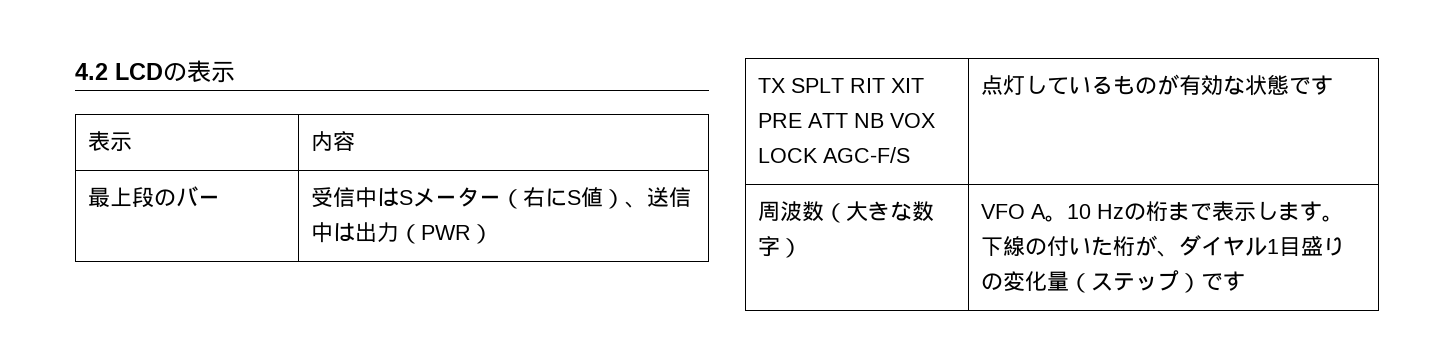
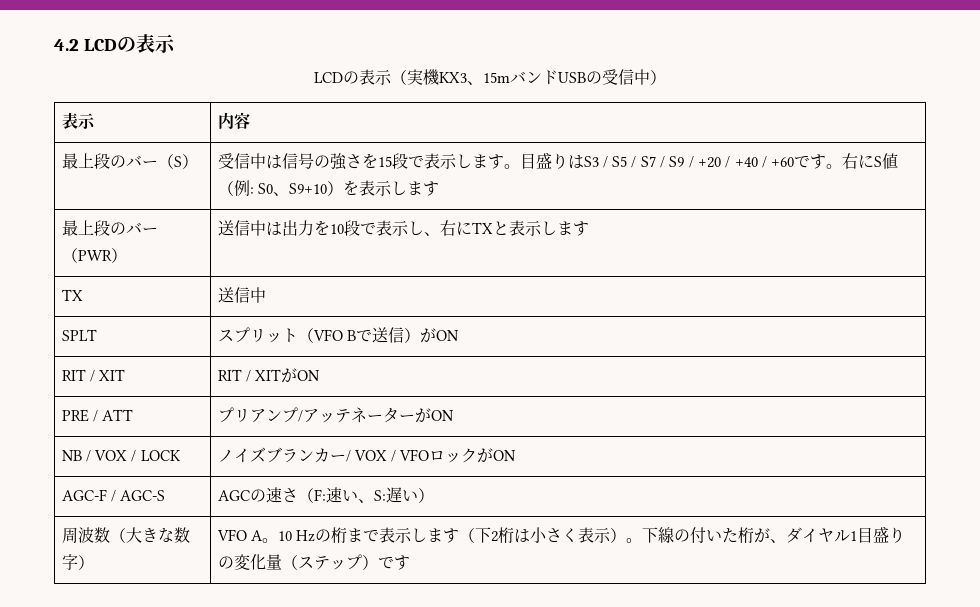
+ LCDの表示（実機KX3、15mバンドUSBの受信中）
- 最上段のバー
+ 最上段のバー（S）
- 受信中はSメーター（右にS値）、送信中は出力（PWR）
- TX SPLT RIT XIT PRE ATT NB VOX LOCK AGC-F/S | 点灯しているものが有効な状態です
+ 受信中は信号の強さを15段で表示します。目盛りはS3 / S5 / S7 / S9 / +20 / +40 / +60です。右にS値（例: S0、S9+10）を表示します
+ 最上段のバー（PWR） | 送信中は出力を10段で表示し、右にTXと表示します
+ TX | 送信中
+ SPLT | スプリット（VFO Bで送信）がON
+ RIT / XIT | RIT / XITがON
+ PRE / ATT | プリアンプ/アッテネーターがON
+ NB / VOX / LOCK | ノイズブランカー/ VOX / VFOロックがON
+ AGC-F / AGC-S | AGCの速さ（F:速い、S:遅い）
- 周波数（大きな数字） | VFO A。10 Hzの桁まで表示します。下線の付いた桁が、ダイヤル1目盛りの変化量（ステップ）です
+ 周波数（大きな数字） | VFO A。10 Hzの桁まで表示します（下2桁は小さく表示）。下線の付いた桁が、ダイヤル1目盛りの変化量（ステップ）です

